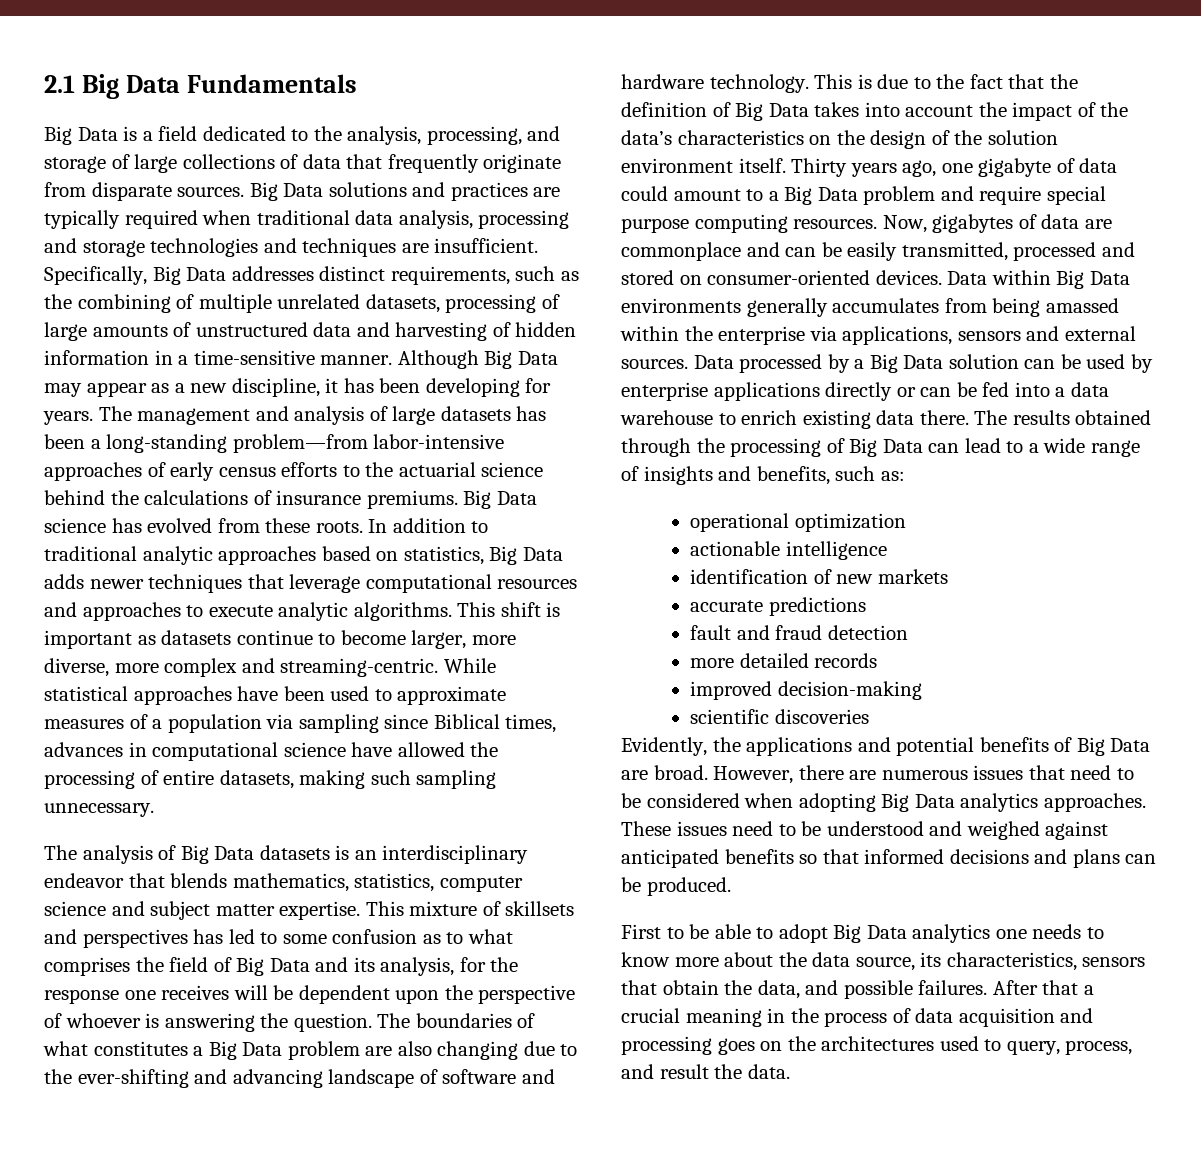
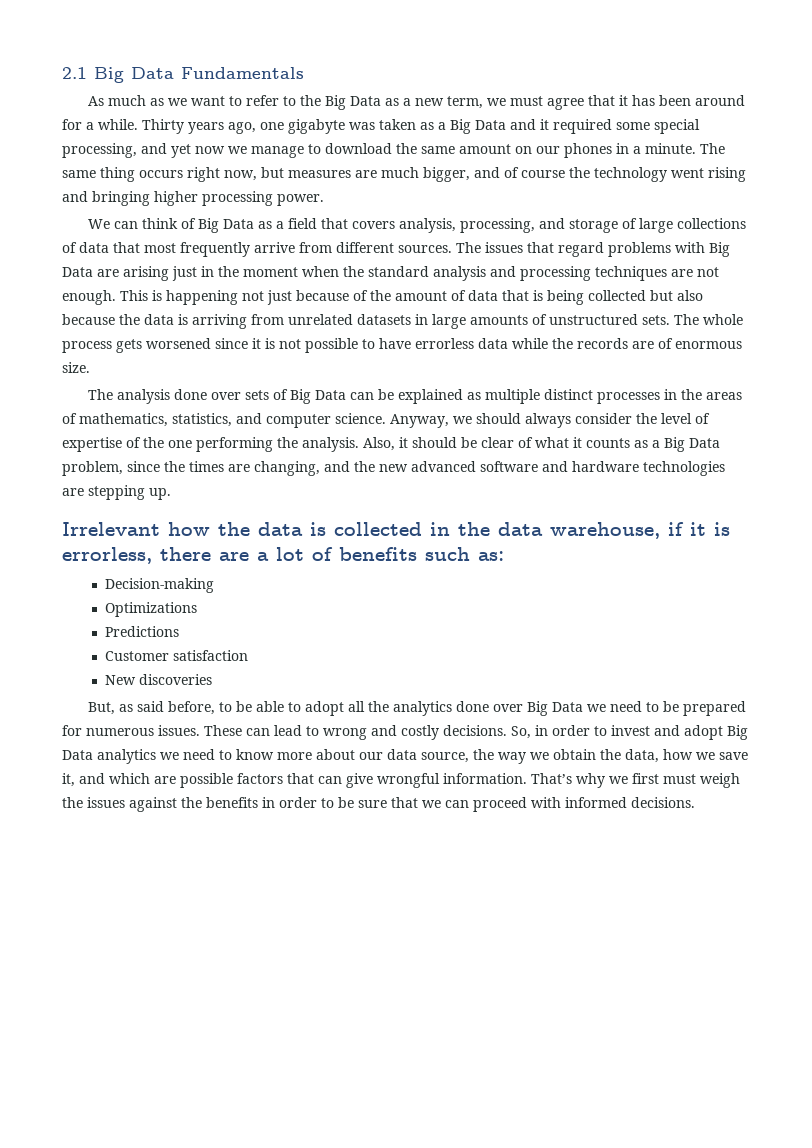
- Big Data is a field dedicated to the analysis, processing, and storage of large collections of data that frequently originate from disparate sources. Big Data solutions and practices are typically required when traditional data analysis, processing and storage technologies and techniques are insufficient. Specifically, Big Data addresses distinct requirements, such as the combining of multiple unrelated datasets, processing of large amounts of unstructured data and harvesting of hidden information in a time-sensitive manner. Although Big Data may appear as a new discipline, it has been developing for years. The management and analysis of large datasets has been a long-standing problem—from labor-intensive approaches of early census efforts to the actuarial science behind the calculations of insurance premiums. Big Data science has evolved from these roots. In addition to traditional analytic approaches based on statistics, Big Data adds newer techniques that leverage computational resources and approaches to execute analytic algorithms. This shift is important as datasets continue to become larger, more diverse, more complex and streaming-centric. While statistical approaches have been used to approximate measures of a population via sampling since Biblical times, advances in computational science have allowed the processing of entire datasets, making such sampling unnecessary.
- The analysis of Big Data datasets is an interdisciplinary endeavor that blends mathematics, statistics, computer science and subject matter expertise. This mixture of skillsets and perspectives has led to some confusion as to what comprises the field of Big Data and its analysis, for the response one receives will be dependent upon the perspective of whoever is answering the question. The boundaries of what constitutes a Big Data problem are also changing due to the ever-shifting and advancing landscape of software and hardware technology. This is due to the fact that the definition of Big Data takes into account the impact of the data’s characteristics on the design of the solution environment itself. Thirty years ago, one gigabyte of data could amount to a Big Data problem and require special purpose computing resources. Now, gigabytes of data are commonplace and can be easily transmitted, processed and stored on consumer-oriented devices. Data within Big Data environments generally accumulates from being amassed within the enterprise via applications, sensors and external sources. Data processed by a Big Data solution can be used by enterprise applications directly or can be fed into a data warehouse to enrich existing data there. The results obtained through the processing of Big Data can lead to a wide range of insights and benefits, such as:
- operational optimization
- actionable intelligence
- identification of new markets
- accurate predictions
- fault and fraud detection
- more detailed records
- improved decision-making
- scientific discoveries
- Evidently, the applications and potential benefits of Big Data are broad. However, there are numerous issues that need to be considered when adopting Big Data analytics approaches. These issues need to be understood and weighed against anticipated benefits so that informed decisions and plans can be produced.
- First to be able to adopt Big Data analytics one needs to know more about the data source, its characteristics, sensors that obtain the data, and possible failures. After that a crucial meaning in the process of data acquisition and processing goes on the architectures used to query, process, and result the data.
+ As much as we want to refer to the Big Data as a new term, we must agree that it has been around for a while. Thirty years ago, one gigabyte was taken as a Big Data and it required some special processing, and yet now we manage to download the same amount on our phones in a minute. The same thing occurs right now, but measures are much bigger, and of course the technology went rising and bringing higher processing power.
+ We can think of Big Data as a field that covers analysis, processing, and storage of large collections of data that most frequently arrive from different sources. The issues that regard problems with Big Data are arising just in the moment when the standard analysis and processing techniques are not enough. This is happening not just because of the amount of data that is being collected but also because the data is arriving from unrelated datasets in large amounts of unstructured sets. The whole process gets worsened since it is not possible to have errorless data while the records are of enormous size.
+ The analysis done over sets of Big Data can be explained as multiple distinct processes in the areas of mathematics, statistics, and computer science. Anyway, we should always consider the level of expertise of the one performing the analysis. Also, it should be clear of what it counts as a Big Data problem, since the times are changing, and the new advanced software and hardware technologies are stepping up.
+ Irrelevant how the data is collected in the data warehouse, if it is errorless, there are a lot of benefits such as:
+ Decision-making
+ Optimizations
+ Predictions
+ Customer satisfaction
+ New discoveries
+ But, as said before, to be able to adopt all the analytics done over Big Data we need to be prepared for numerous issues. These can lead to wrong and costly decisions. So, in order to invest and adopt Big Data analytics we need to know more about our data source, the way we obtain the data, how we save it, and which are possible factors that can give wrongful information. That’s why we first must weigh the issues against the benefits in order to be sure that we can proceed with informed decisions.

